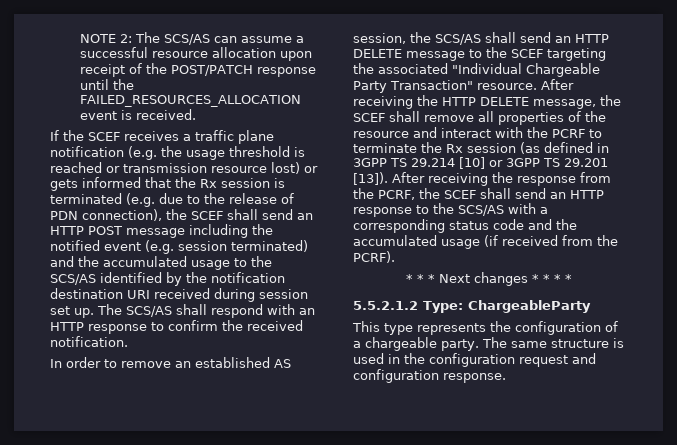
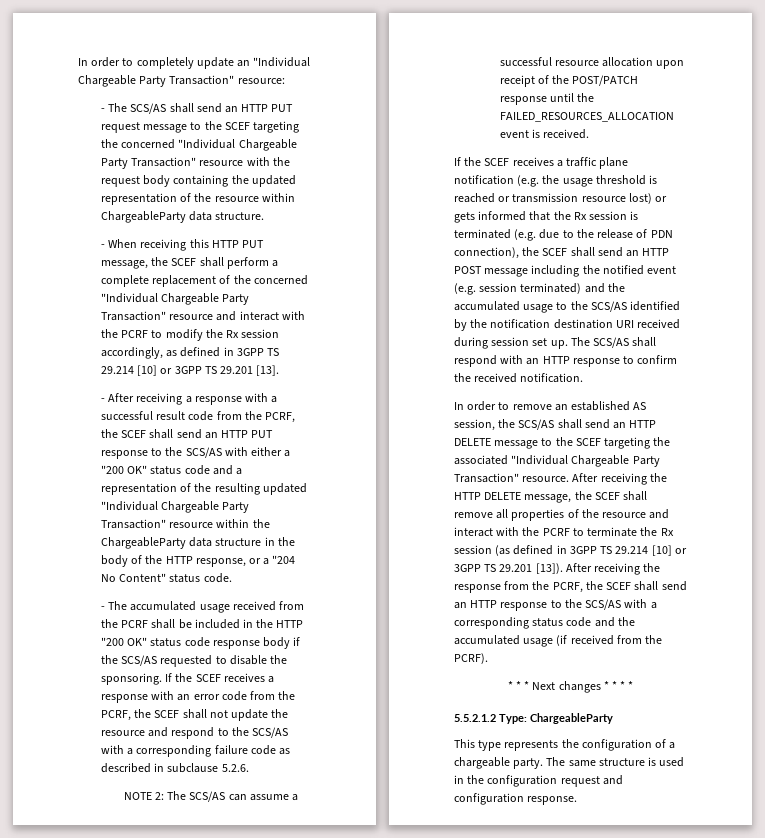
+ In order to completely update an "Individual Chargeable Party Transaction" resource:
+ - The SCS/AS shall send an HTTP PUT request message to the SCEF targeting the concerned "Individual Chargeable Party Transaction" resource with the request body containing the updated representation of the resource within ChargeableParty data structure.
+ - When receiving this HTTP PUT message, the SCEF shall perform a complete replacement of the concerned "Individual Chargeable Party Transaction" resource and interact with the PCRF to modify the Rx session accordingly, as defined in 3GPP TS 29.214 [10] or 3GPP TS 29.201 [13].
+ - After receiving a response with a successful result code from the PCRF, the SCEF shall send an HTTP PUT response to the SCS/AS with either a "200 OK" status code and a representation of the resulting updated "Individual Chargeable Party Transaction" resource within the ChargeableParty data structure in the body of the HTTP response, or a "204 No Content" status code.
+ - The accumulated usage received from the PCRF shall be included in the HTTP "200 OK" status code response body if the SCS/AS requested to disable the sponsoring. If the SCEF receives a response with an error code from the PCRF, the SCEF shall not update the resource and respond to the SCS/AS with a corresponding failure code as described in subclause 5.2.6.

